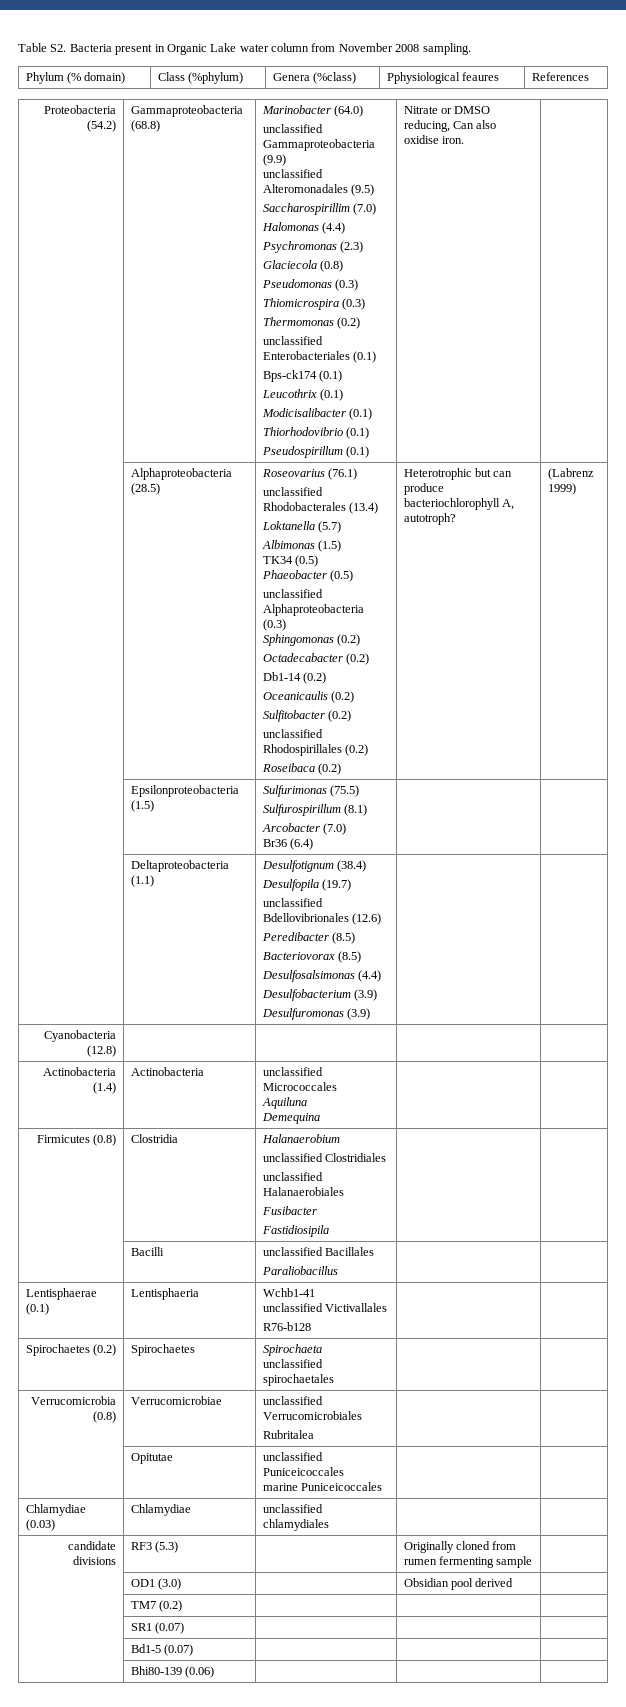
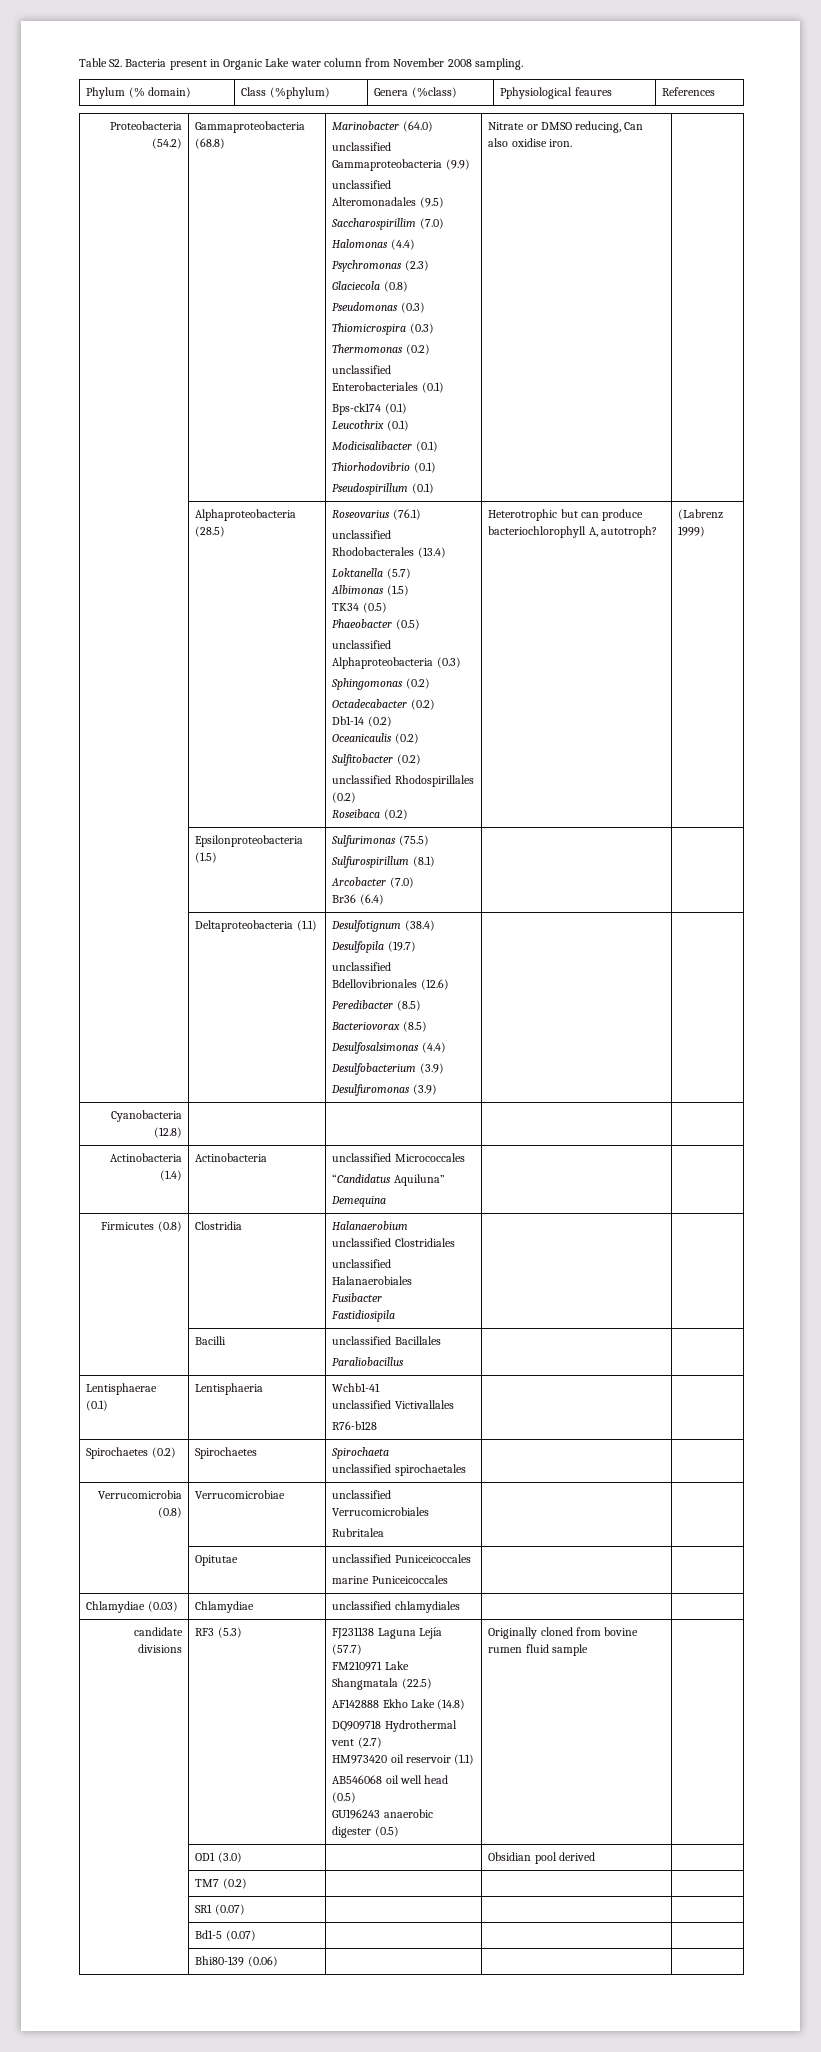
  Actinobacteria (1.4) | Actinobacteria | unclassified Micrococcales
- Aquiluna
+ “Candidatus Aquiluna”
- candidate divisions | RF3 (5.3) | | Originally cloned from rumen fermenting sample |
+ candidate divisions | RF3 (5.3) | FJ231138 Laguna Lejía (57.7)
+ FM210971 Lake Shangmatala (22.5)
+ AF142888 Ekho Lake (14.8)
+ DQ909718 Hydrothermal vent (2.7)
+ HM973420 oil reservoir (1.1)
+ AB546068 oil well head (0.5)
+ GU196243 anaerobic digester (0.5) | Originally cloned from bovine rumen fluid sample |

